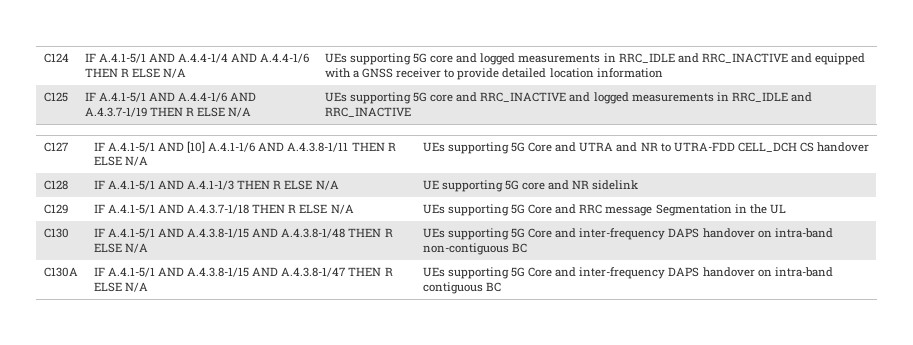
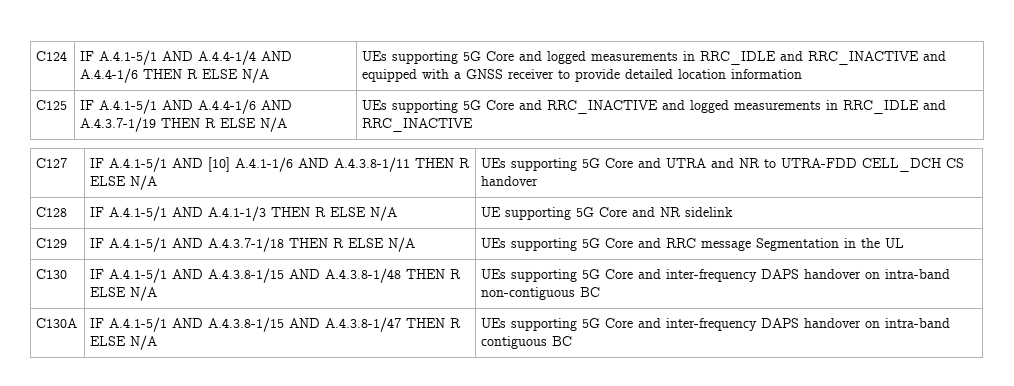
- C124 | IF A.4.1-5/1 AND A.4.4-1/4 AND A.4.4-1/6 THEN R ELSE N/A | UEs supporting 5G core and logged measurements in RRC_IDLE and RRC_INACTIVE and equipped with a GNSS receiver to provide detailed location information
+ C124 | IF A.4.1-5/1 AND A.4.4-1/4 AND A.4.4-1/6 THEN R ELSE N/A | UEs supporting 5G Core and logged measurements in RRC_IDLE and RRC_INACTIVE and equipped with a GNSS receiver to provide detailed location information
- C125 | IF A.4.1-5/1 AND A.4.4-1/6 AND A.4.3.7-1/19 THEN R ELSE N/A | UEs supporting 5G core and RRC_INACTIVE and logged measurements in RRC_IDLE and RRC_INACTIVE
+ C125 | IF A.4.1-5/1 AND A.4.4-1/6 AND A.4.3.7-1/19 THEN R ELSE N/A | UEs supporting 5G Core and RRC_INACTIVE and logged measurements in RRC_IDLE and RRC_INACTIVE
- C128 | IF A.4.1-5/1 AND A.4.1-1/3 THEN R ELSE N/A | UE supporting 5G core and NR sidelink
+ C128 | IF A.4.1-5/1 AND A.4.1-1/3 THEN R ELSE N/A | UE supporting 5G Core and NR sidelink

